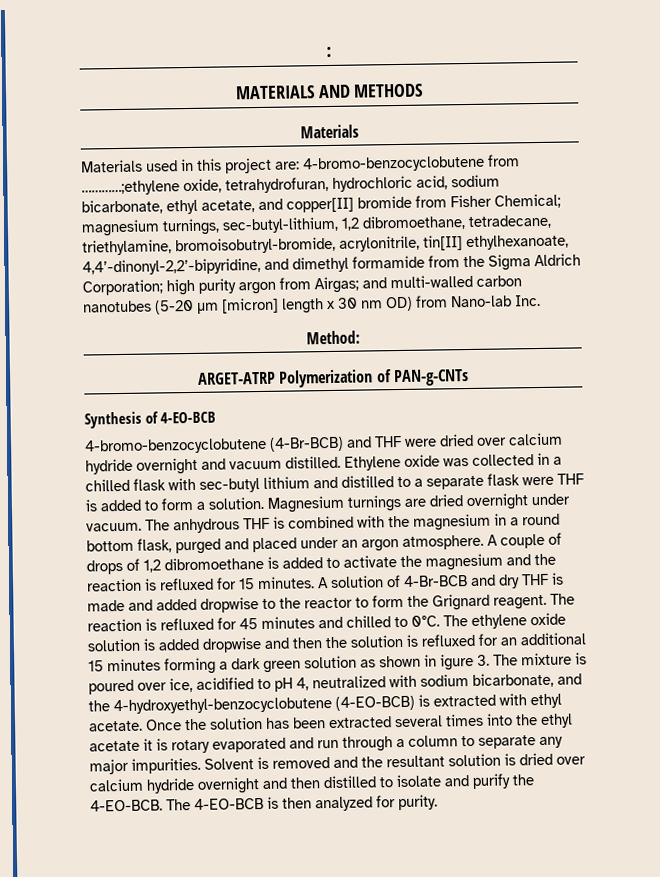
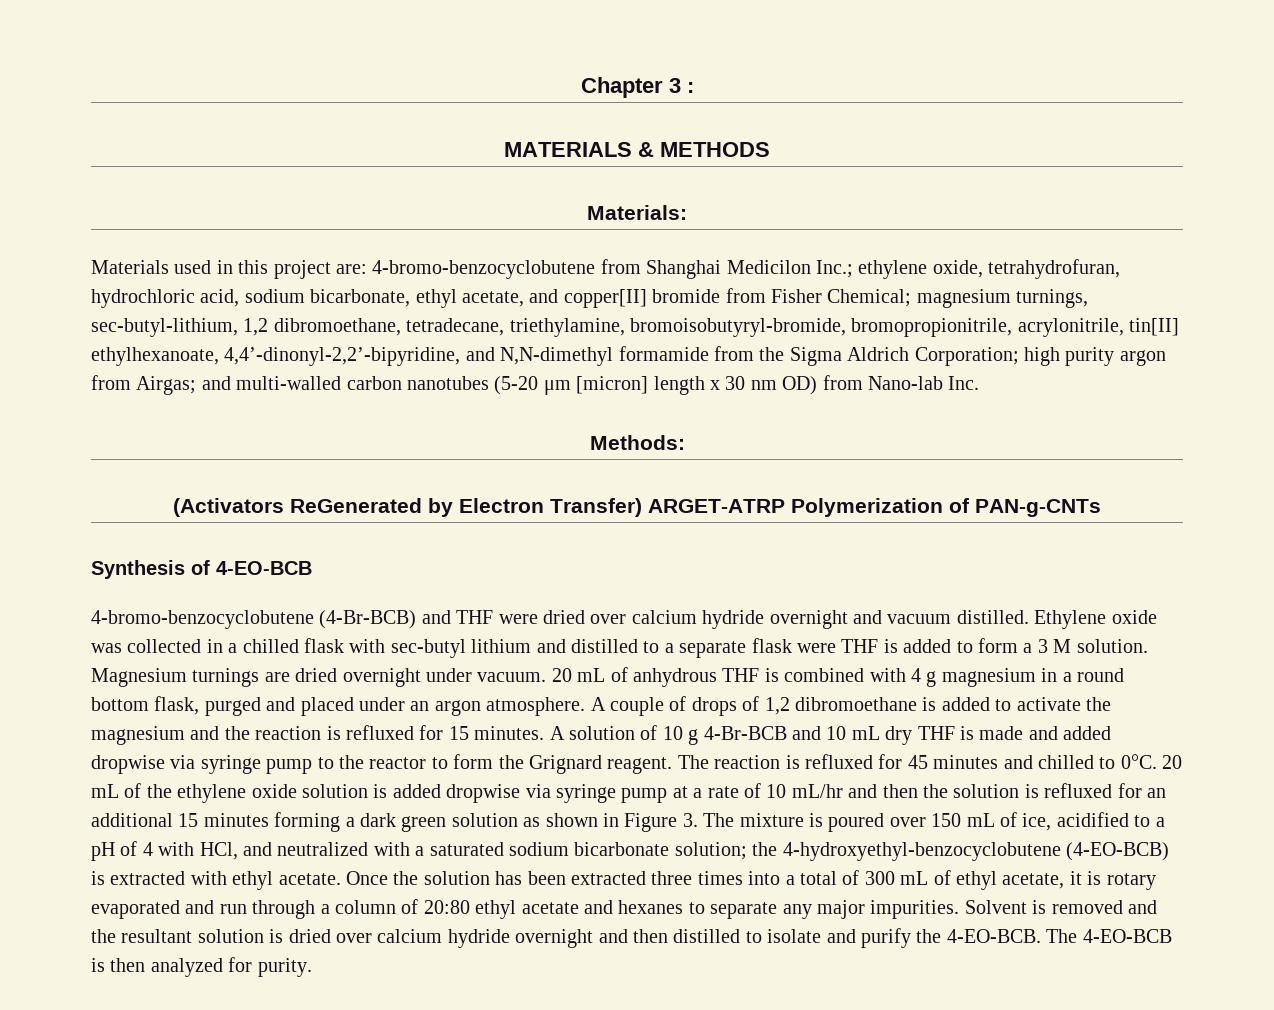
- :
+ Chapter 3 :
- MATERIALS AND METHODS
- Materials
+ MATERIALS & METHODS
+ Materials:
- Materials used in this project are: 4-bromo-benzocyclobutene from …………;ethylene oxide, tetrahydrofuran, hydrochloric acid, sodium bicarbonate, ethyl acetate, and copper[II] bromide from Fisher Chemical; magnesium turnings, sec-butyl-lithium, 1,2 dibromoethane, tetradecane, triethylamine, bromoisobutryl-bromide, acrylonitrile, tin[II] ethylhexanoate, 4,4’-dinonyl-2,2’-bipyridine, and dimethyl formamide from the Sigma Aldrich Corporation; high purity argon from Airgas; and multi-walled carbon nanotubes (5-20 μm [micron] length x 30 nm OD) from Nano-lab Inc.
+ Materials used in this project are: 4-bromo-benzocyclobutene from Shanghai Medicilon Inc.; ethylene oxide, tetrahydrofuran, hydrochloric acid, sodium bicarbonate, ethyl acetate, and copper[II] bromide from Fisher Chemical; magnesium turnings, sec-butyl-lithium, 1,2 dibromoethane, tetradecane, triethylamine, bromoisobutyryl-bromide, bromopropionitrile, acrylonitrile, tin[II] ethylhexanoate, 4,4’-dinonyl-2,2’-bipyridine, and N,N-dimethyl formamide from the Sigma Aldrich Corporation; high purity argon from Airgas; and multi-walled carbon nanotubes (5-20 μm [micron] length x 30 nm OD) from Nano-lab Inc.
- Method:
- ARGET-ATRP Polymerization of PAN-g-CNTs
+ Methods:
+ (Activators ReGenerated by Electron Transfer) ARGET-ATRP Polymerization of PAN-g-CNTs
- Ethylene oxide was collected in a chilled flask with sec-butyl lithium and distilled to a separate flask were THF is added to form a solution.
+ Ethylene oxide was collected in a chilled flask with sec-butyl lithium and distilled to a separate flask were THF is added to form a 3 M solution.
- The anhydrous THF is combined with the magnesium in a round bottom flask, purged and placed under an argon atmosphere.
+ 20 mL of anhydrous THF is combined with 4 g magnesium in a round bottom flask, purged and placed under an argon atmosphere.
- A solution of 4-Br-BCB and dry THF is made and added dropwise to the reactor to form the Grignard reagent.
+ A solution of 10 g 4-Br-BCB and 10 mL dry THF is made and added dropwise via syringe pump to the reactor to form the Grignard reagent.
- The ethylene oxide solution is added dropwise and then the solution is refluxed for an additional 15 minutes forming a dark green solution as shown in igure 3. The mixture is poured over ice, acidified to pH 4, neutralized with sodium bicarbonate, and the 4-hydroxyethyl-benzocyclobutene (4-EO-BCB) is extracted with ethyl acetate.
+ 20 mL of the ethylene oxide solution is added dropwise via syringe pump at a rate of 10 mL/hr and then the solution is refluxed for an additional 15 minutes forming a dark green solution as shown in Figure 3. The mixture is poured over 150 mL of ice, acidified to a pH of 4 with HCl, and neutralized with a saturated sodium bicarbonate solution; the 4-hydroxyethyl-benzocyclobutene (4-EO-BCB) is extracted with ethyl acetate.
- Once the solution has been extracted several times into the ethyl acetate it is rotary evaporated and run through a column to separate any major impurities.
+ Once the solution has been extracted three times into a total of 300 mL of ethyl acetate, it is rotary evaporated and run through a column of 20:80 ethyl acetate and hexanes to separate any major impurities.

